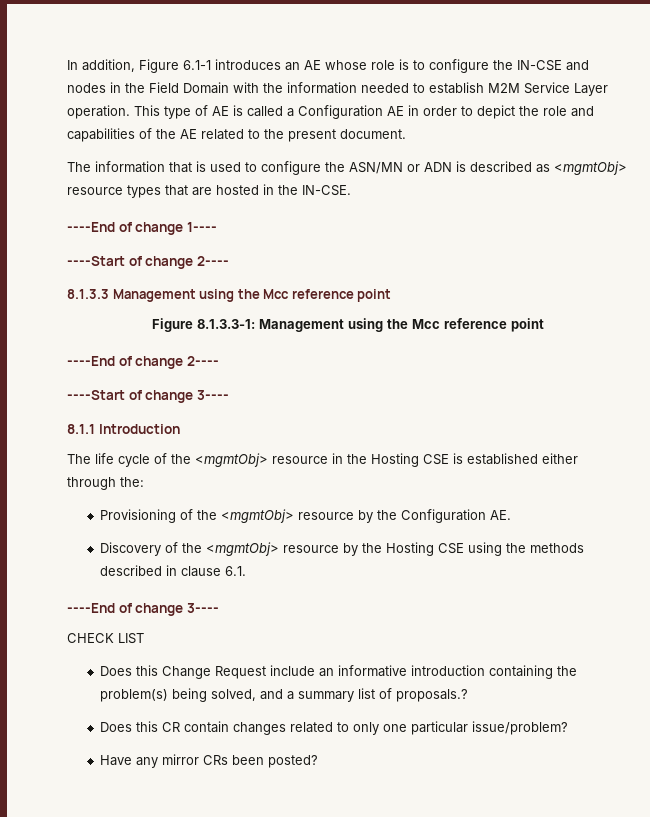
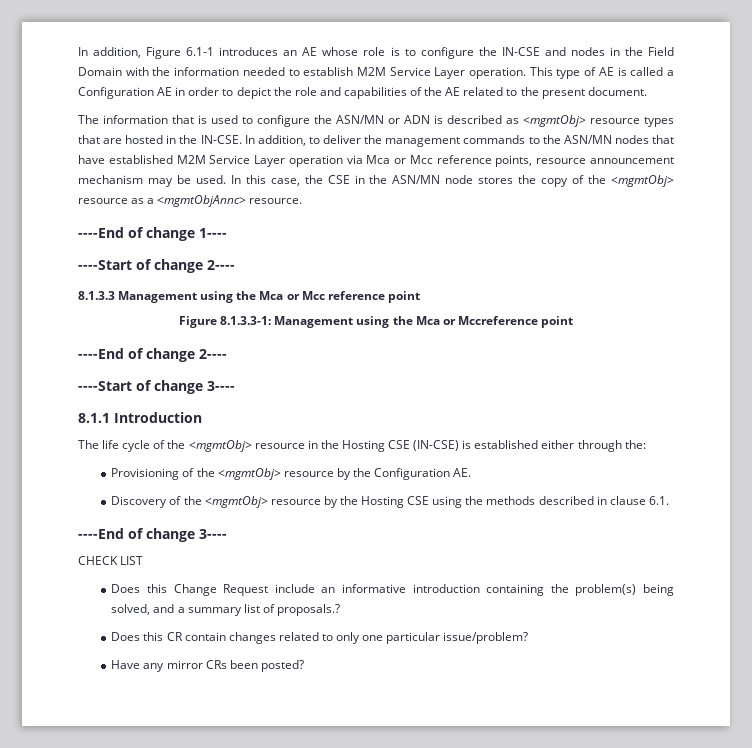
+ In addition, to deliver the management commands to the ASN/MN nodes that have established M2M Service Layer operation via Mca or Mcc reference points, resource announcement mechanism may be used. In this case, the CSE in the ASN/MN node stores the copy of the <mgmtObj> resource as a <mgmtObjAnnc> resource.
- 8.1.3.3 Management using the Mcc reference point
+ 8.1.3.3 Management using the Mca or Mcc reference point
- Figure 8.1.3.3-1: Management using the Mcc reference point
+ Figure 8.1.3.3-1: Management using the Mca or Mccreference point
- The life cycle of the <mgmtObj> resource in the Hosting CSE is established either through the:
+ The life cycle of the <mgmtObj> resource in the Hosting CSE (IN-CSE) is established either through the:

